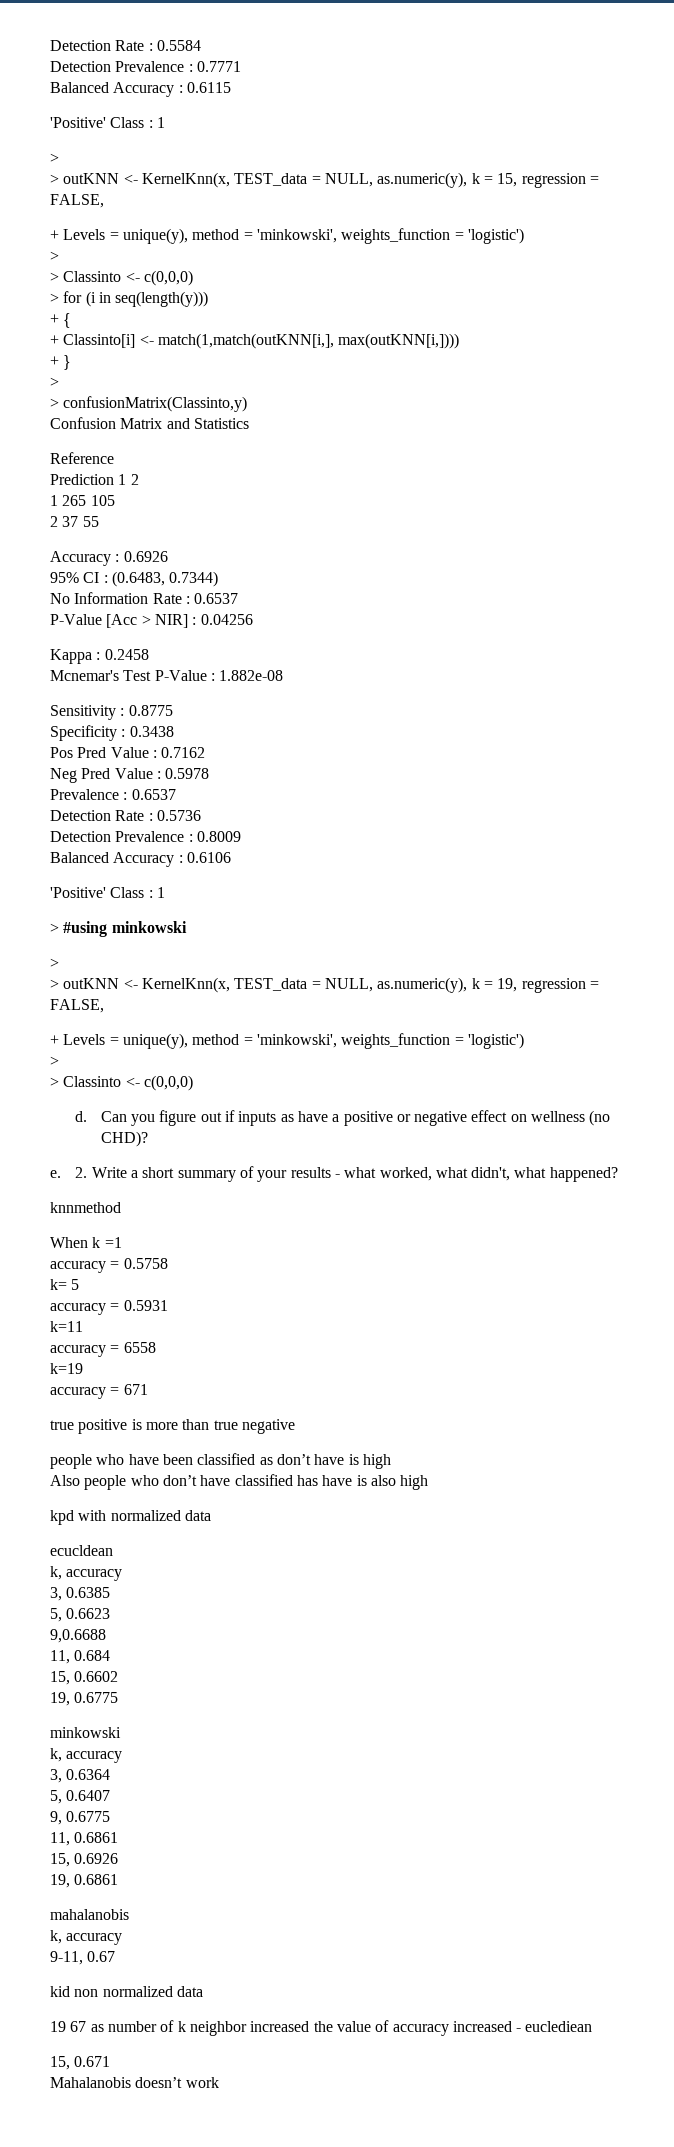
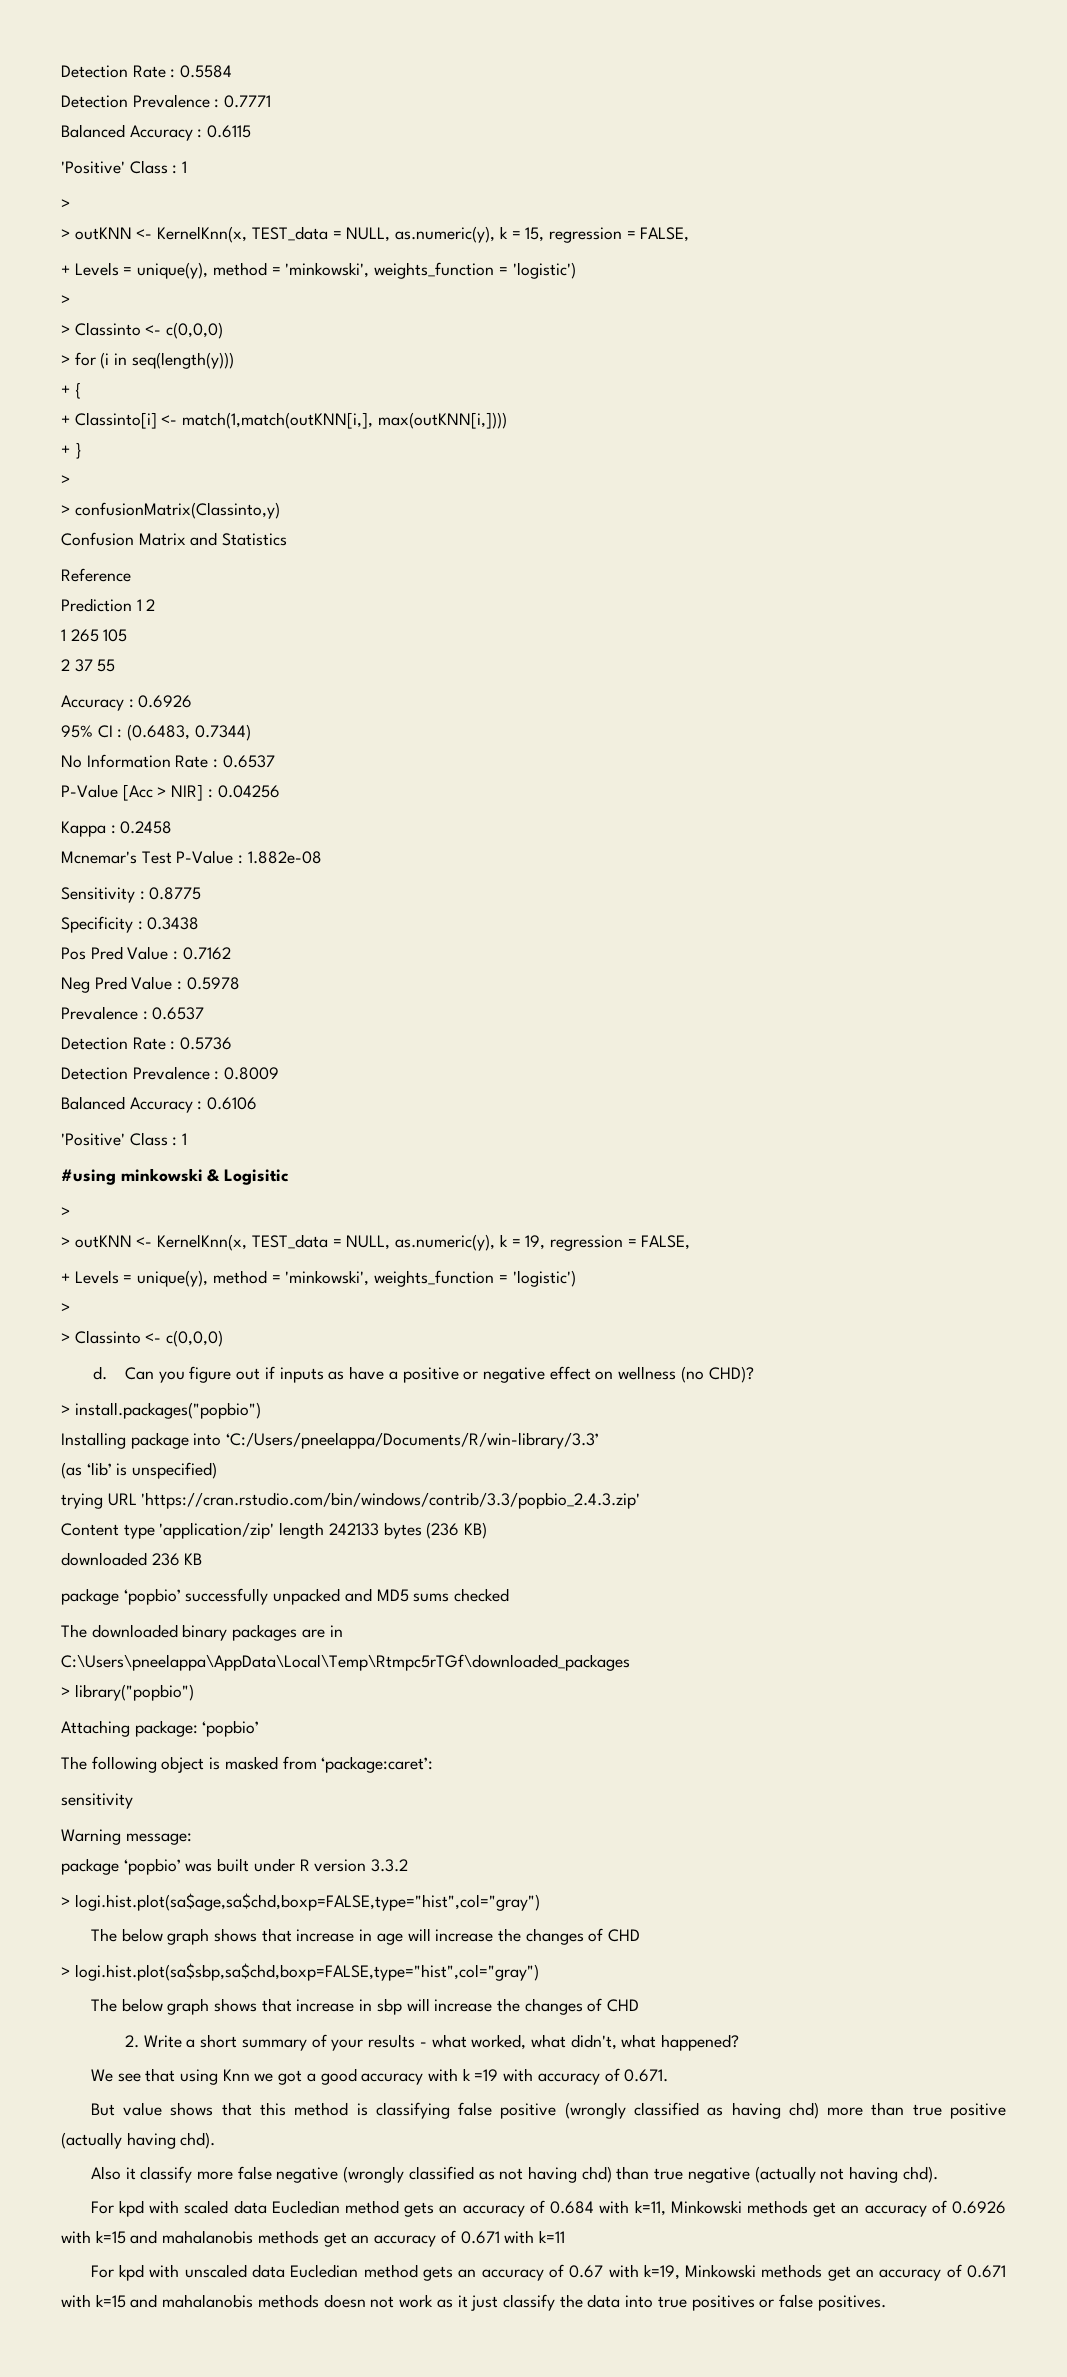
- > #using minkowski
+ #using minkowski & Logisitic
- e. 2. Write a short summary of your results - what worked, what didn't, what happened?
+ > install.packages("popbio")
+ Installing package into ‘C:/Users/pneelappa/Documents/R/win-library/3.3’
+ (as ‘lib’ is unspecified)
+ trying URL 'https://cran.rstudio.com/bin/windows/contrib/3.3/popbio_2.4.3.zip'
+ Content type 'application/zip' length 242133 bytes (236 KB)
+ downloaded 236 KB
+ package ‘popbio’ successfully unpacked and MD5 sums checked
+ The downloaded binary packages are in
+ C:\Users\pneelappa\AppData\Local\Temp\Rtmpc5rTGf\downloaded_packages
+ > library("popbio")
+ Attaching package: ‘popbio’
+ The following object is masked from ‘package:caret’:
+ sensitivity
+ Warning message:
+ package ‘popbio’ was built under R version 3.3.2
+ > logi.hist.plot(sa$age,sa$chd,boxp=FALSE,type="hist",col="gray")
+ The below graph shows that increase in age will increase the changes of CHD
+ > logi.hist.plot(sa$sbp,sa$chd,boxp=FALSE,type="hist",col="gray")
+ The below graph shows that increase in sbp will increase the changes of CHD
+ 2. Write a short summary of your results - what worked, what didn't, what happened?
- knnmethod
- When k =1
- accuracy = 0.5758
- k= 5
- accuracy = 0.5931
- k=11
- accuracy = 6558
- k=19
- accuracy = 671
- true positive is more than true negative
- people who have been classified as don’t have is high
- Also people who don’t have classified has have is also high
- kpd with normalized data
- ecucldean
- k, accuracy
- 3, 0.6385
- 5, 0.6623
- 9,0.6688
- 11, 0.684
- 15, 0.6602
- 19, 0.6775
- minkowski
- k, accuracy
- 3, 0.6364
- 5, 0.6407
- 9, 0.6775
- 11, 0.6861
- 15, 0.6926
- 19, 0.6861
- mahalanobis
- k, accuracy
- 9-11, 0.67
- kid non normalized data
- 19 67 as number of k neighbor increased the value of accuracy increased - euclediean
- 15, 0.671
- Mahalanobis doesn’t work
+ We see that using Knn we got a good accuracy with k =19 with accuracy of 0.671.
+ But value shows that this method is classifying false positive (wrongly classified as having chd) more than true positive (actually having chd).
+ Also it classify more false negative (wrongly classified as not having chd) than true negative (actually not having chd).
+ For kpd with scaled data Eucledian method gets an accuracy of 0.684 with k=11, Minkowski methods get an accuracy of 0.6926 with k=15 and mahalanobis methods get an accuracy of 0.671 with k=11
+ For kpd with unscaled data Eucledian method gets an accuracy of 0.67 with k=19, Minkowski methods get an accuracy of 0.671 with k=15 and mahalanobis methods doesn not work as it just classify the data into true positives or false positives.

